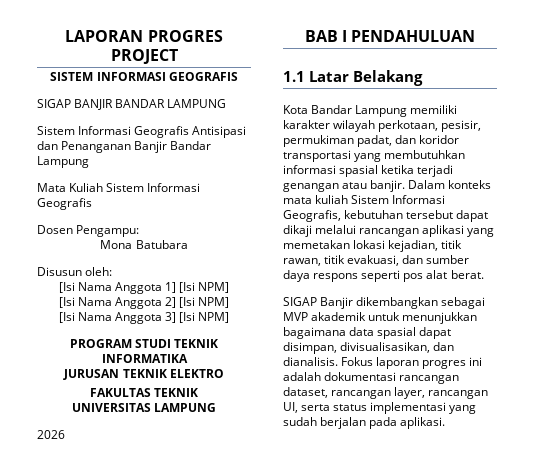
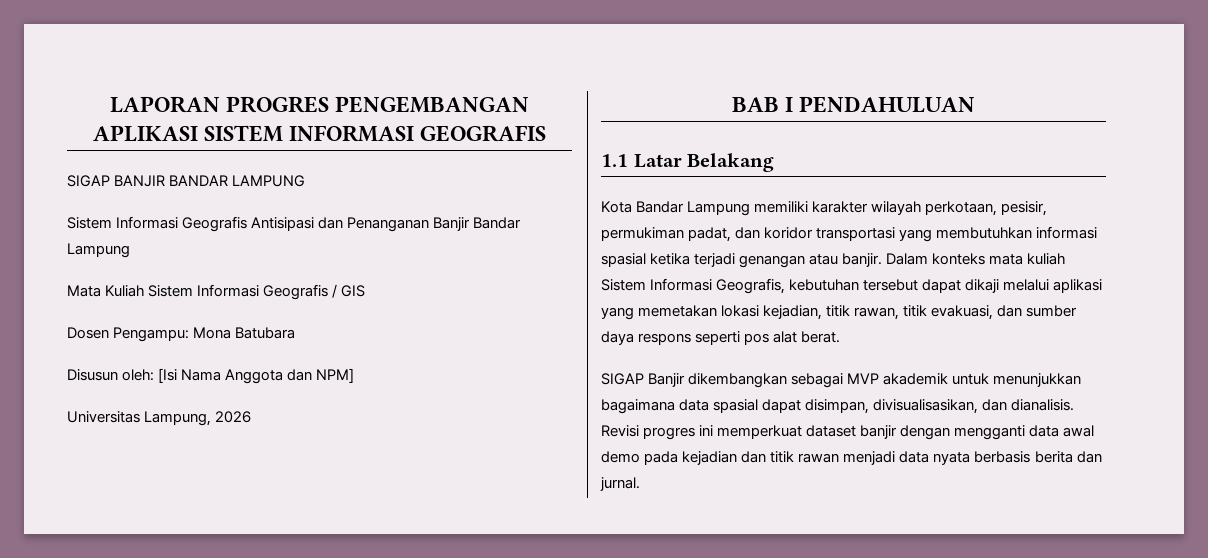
- LAPORAN PROGRES PROJECT
- SISTEM INFORMASI GEOGRAFIS
+ LAPORAN PROGRES PENGEMBANGAN APLIKASI SISTEM INFORMASI GEOGRAFIS
- Mata Kuliah Sistem Informasi Geografis
+ Mata Kuliah Sistem Informasi Geografis / GIS
- Dosen Pengampu:
- Mona Batubara
+ Dosen Pengampu: Mona Batubara
- Disusun oleh:
- [Isi Nama Anggota 1] [Isi NPM]
- [Isi Nama Anggota 2] [Isi NPM]
- [Isi Nama Anggota 3] [Isi NPM]
- PROGRAM STUDI TEKNIK INFORMATIKA
- JURUSAN TEKNIK ELEKTRO
- FAKULTAS TEKNIK
- UNIVERSITAS LAMPUNG
- 2026
+ Disusun oleh: [Isi Nama Anggota dan NPM]
+ Universitas Lampung, 2026
- Dalam konteks mata kuliah Sistem Informasi Geografis, kebutuhan tersebut dapat dikaji melalui rancangan aplikasi yang memetakan lokasi kejadian, titik rawan, titik evakuasi, dan sumber daya respons seperti pos alat berat.
+ Dalam konteks mata kuliah Sistem Informasi Geografis, kebutuhan tersebut dapat dikaji melalui aplikasi yang memetakan lokasi kejadian, titik rawan, titik evakuasi, dan sumber daya respons seperti pos alat berat.
- Fokus laporan progres ini adalah dokumentasi rancangan dataset, rancangan layer, rancangan UI, serta status implementasi yang sudah berjalan pada aplikasi.
+ Revisi progres ini memperkuat dataset banjir dengan mengganti data awal demo pada kejadian dan titik rawan menjadi data nyata berbasis berita dan jurnal.

